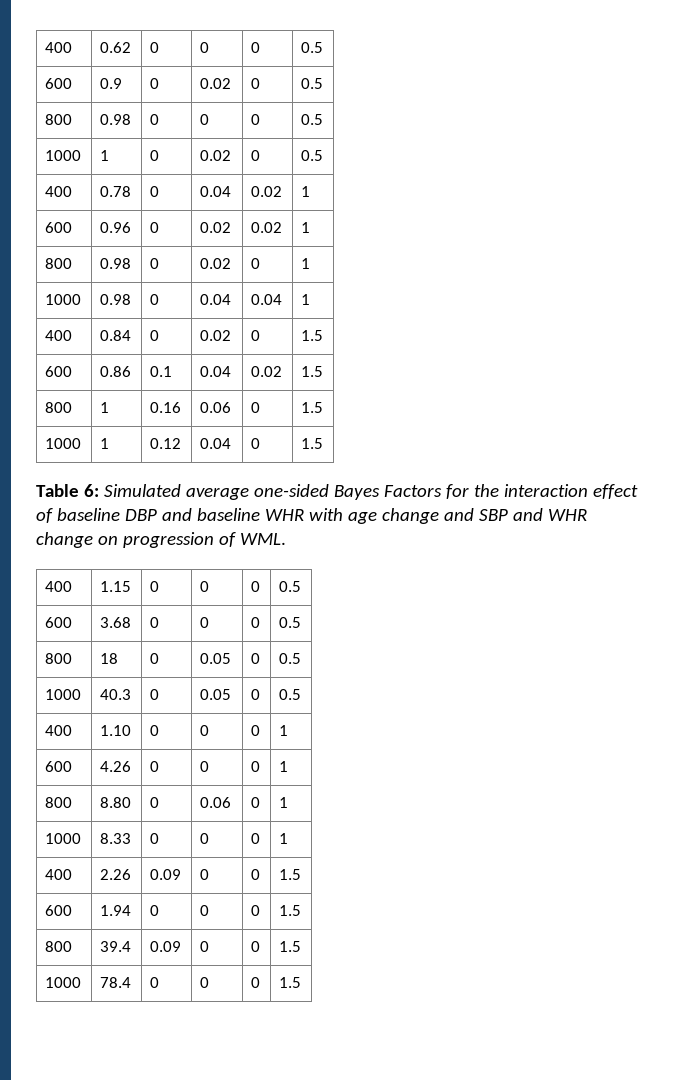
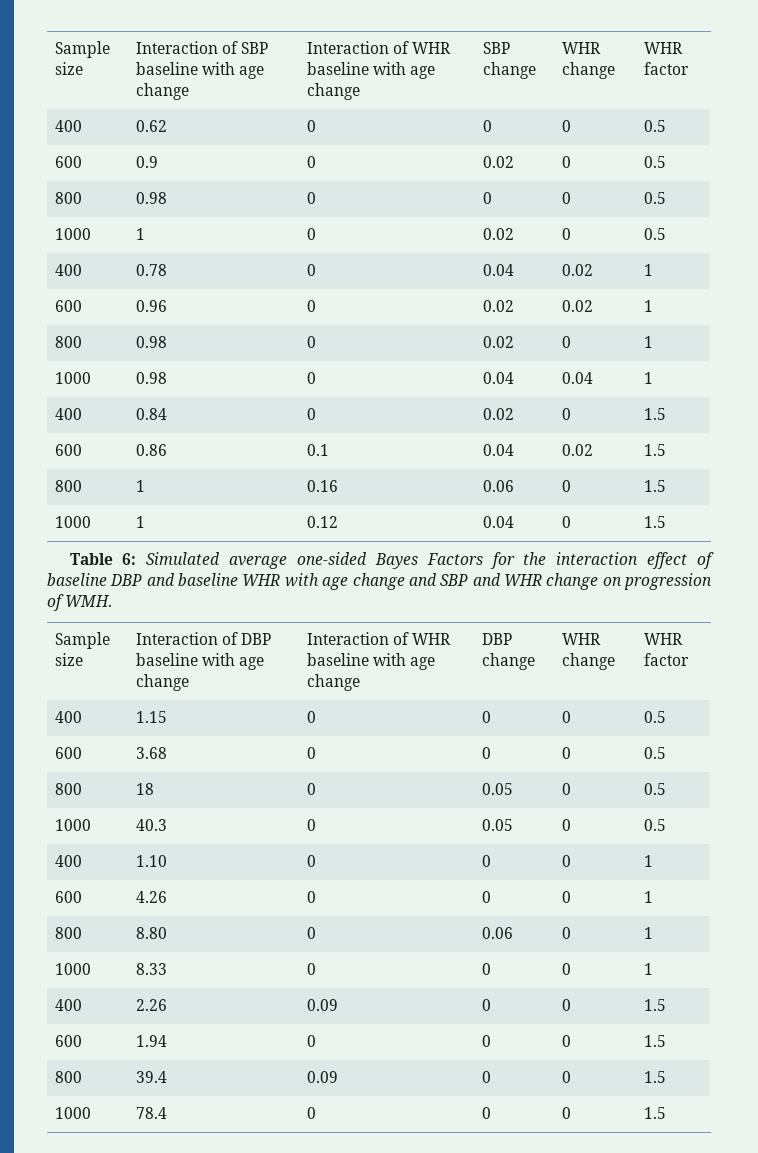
+ Sample size | Interaction of SBP baseline with age change | Interaction of WHR baseline with age change | SBP change | WHR change | WHR factor
- Table 6: Simulated average one-sided Bayes Factors for the interaction effect of baseline DBP and baseline WHR with age change and SBP and WHR change on progression of WML.
+ Table 6: Simulated average one-sided Bayes Factors for the interaction effect of baseline DBP and baseline WHR with age change and SBP and WHR change on progression of WMH.
+ Sample size | Interaction of DBP baseline with age change | Interaction of WHR baseline with age change | DBP change | WHR change | WHR factor

